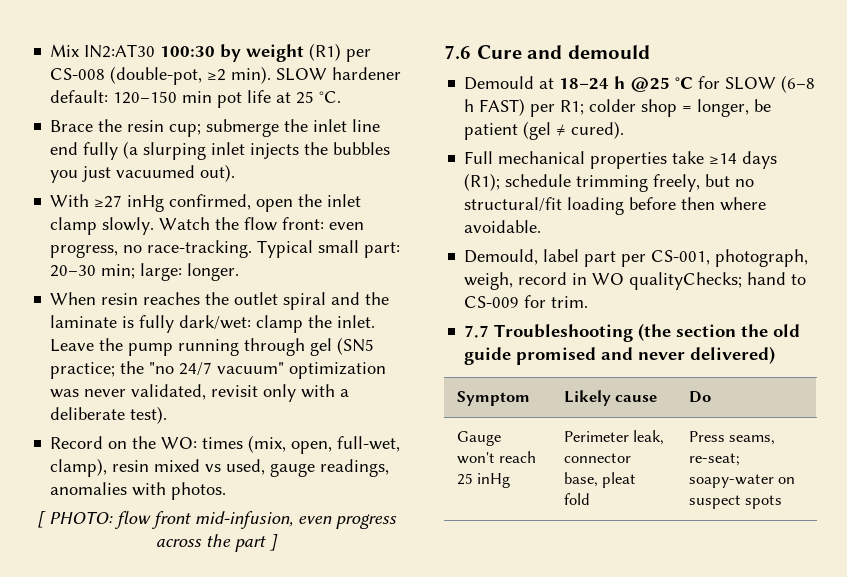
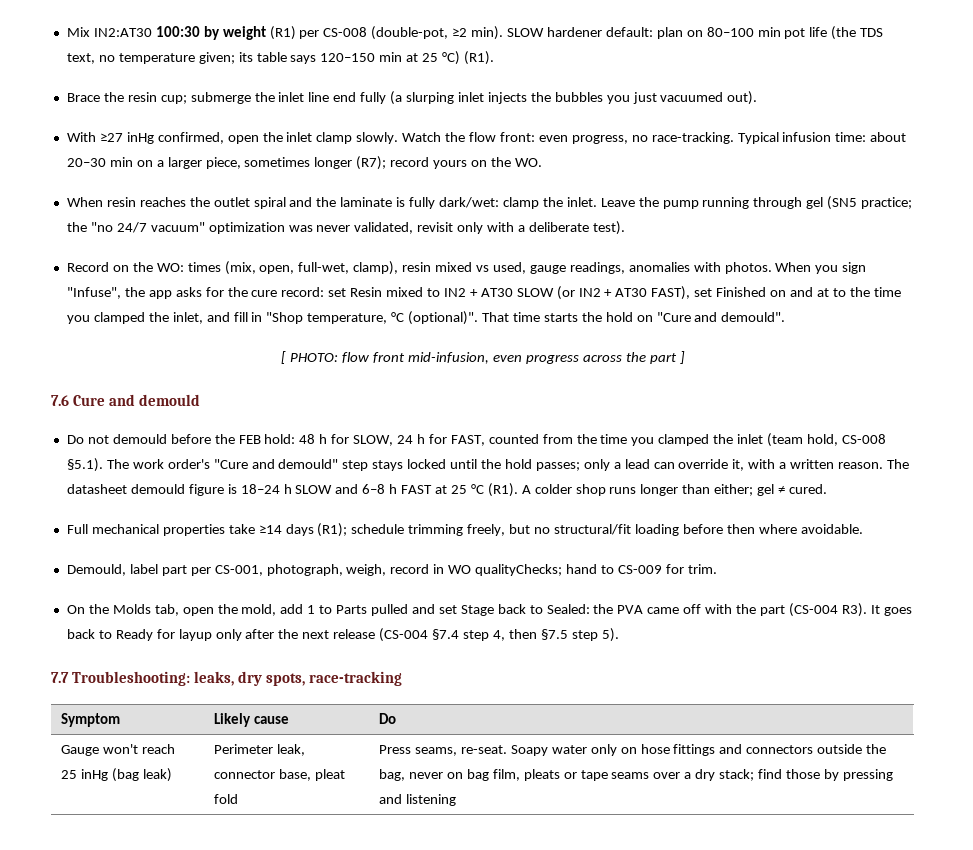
- SLOW hardener default: 120–150 min pot life at 25 °C.
+ SLOW hardener default: plan on 80–100 min pot life (the TDS text, no temperature given; its table says 120–150 min at 25 °C) (R1).
- Typical small part: 20–30 min; large: longer.
+ Typical infusion time: about 20–30 min on a larger piece, sometimes longer (R7); record yours on the WO.
+ When you sign "Infuse", the app asks for the cure record: set Resin mixed to IN2 + AT30 SLOW (or IN2 + AT30 FAST), set Finished on and at to the time you clamped the inlet, and fill in "Shop temperature, °C (optional)". That time starts the hold on "Cure and demould".
- Demould at 18–24 h @25 °C for SLOW (6–8 h FAST) per R1; colder shop = longer, be patient (gel ≠ cured).
+ Do not demould before the FEB hold: 48 h for SLOW, 24 h for FAST, counted from the time you clamped the inlet (team hold, CS-008 §5.1). The work order's "Cure and demould" step stays locked until the hold passes; only a lead can override it, with a written reason. The datasheet demould figure is 18–24 h SLOW and 6–8 h FAST at 25 °C (R1). A colder shop runs longer than either; gel ≠ cured.
- 7.7 Troubleshooting (the section the old guide promised and never delivered)
+ On the Molds tab, open the mold, add 1 to Parts pulled and set Stage back to Sealed: the PVA came off with the part (CS-004 R3). It goes back to Ready for layup only after the next release (CS-004 §7.4 step 4, then §7.5 step 5).
+ 7.7 Troubleshooting: leaks, dry spots, race-tracking
- Gauge won't reach 25 inHg
+ Gauge won't reach 25 inHg (bag leak)
- Press seams, re-seat; soapy-water on suspect spots
+ Press seams, re-seat. Soapy water only on hose fittings and connectors outside the bag, never on bag film, pleats or tape seams over a dry stack; find those by pressing and listening

